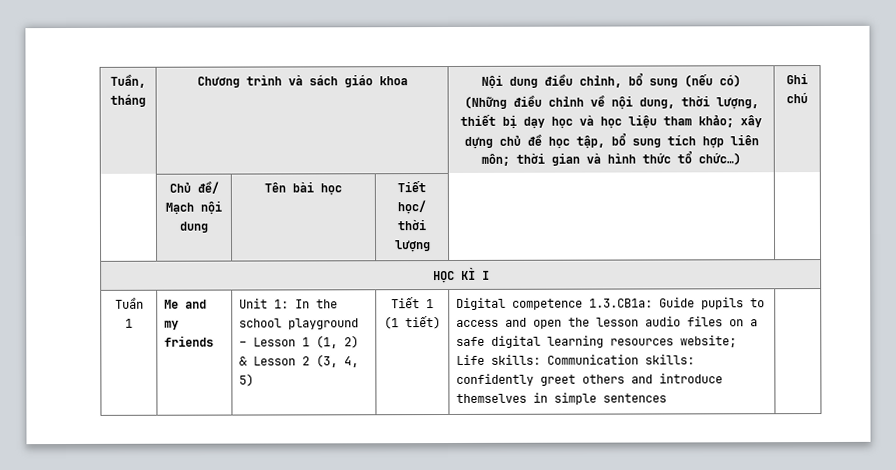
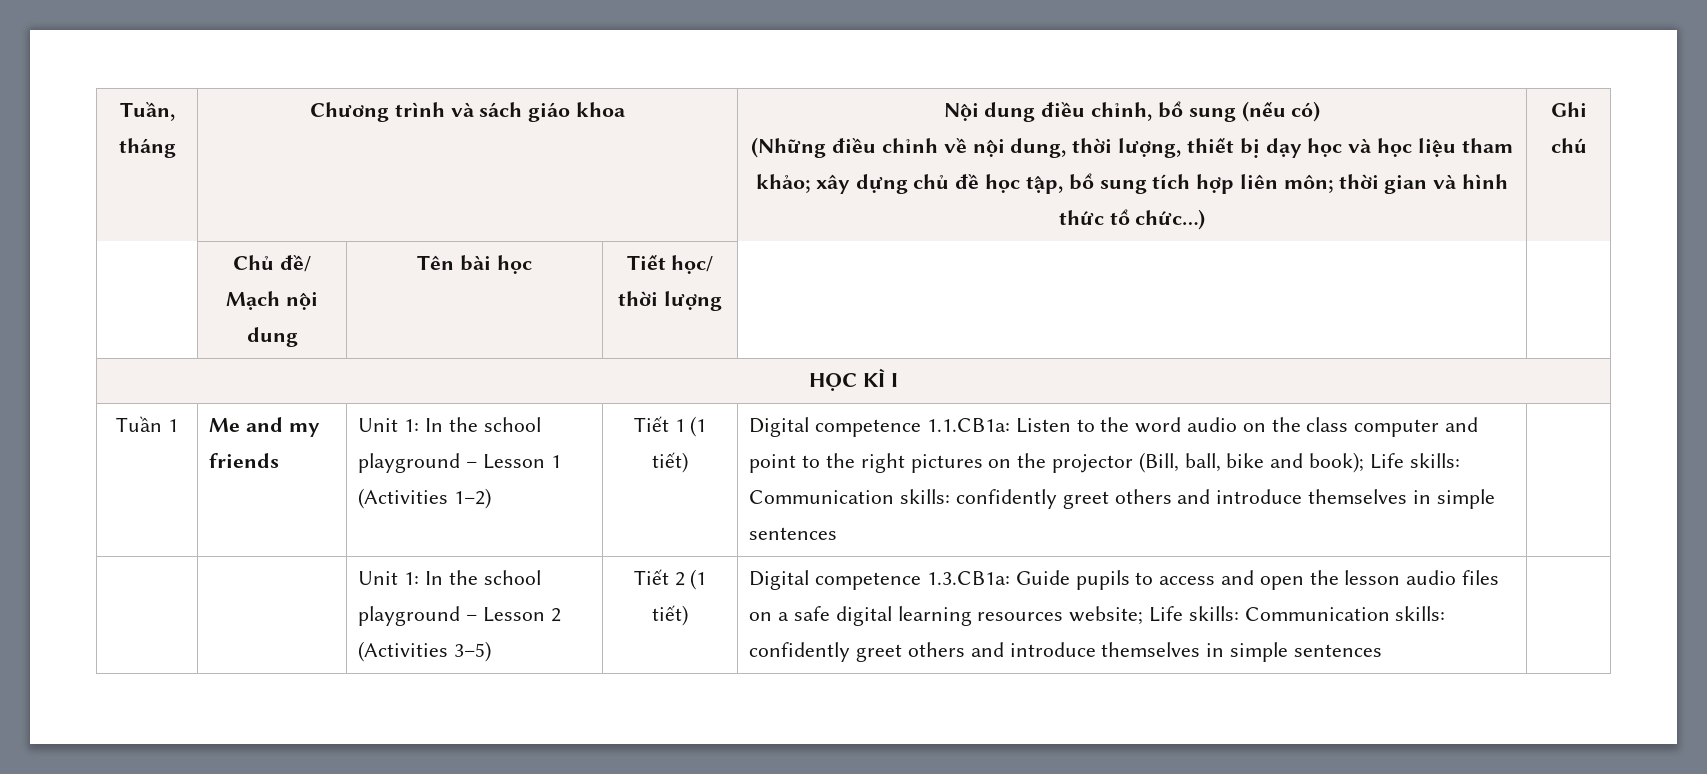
- Unit 1: In the school playground – Lesson 1 (1, 2) & Lesson 2 (3, 4, 5) | Tiết 1 (1 tiết)
+ Unit 1: In the school playground – Lesson 1 (Activities 1–2) | Tiết 1 (1 tiết) | Digital competence 1.1.CB1a: Listen to the word audio on the class computer and point to the right pictures on the projector (Bill, ball, bike and book); Life skills: Communication skills: confidently greet others and introduce themselves in simple sentences |
+ | | Unit 1: In the school playground – Lesson 2 (Activities 3–5) | Tiết 2 (1 tiết)

